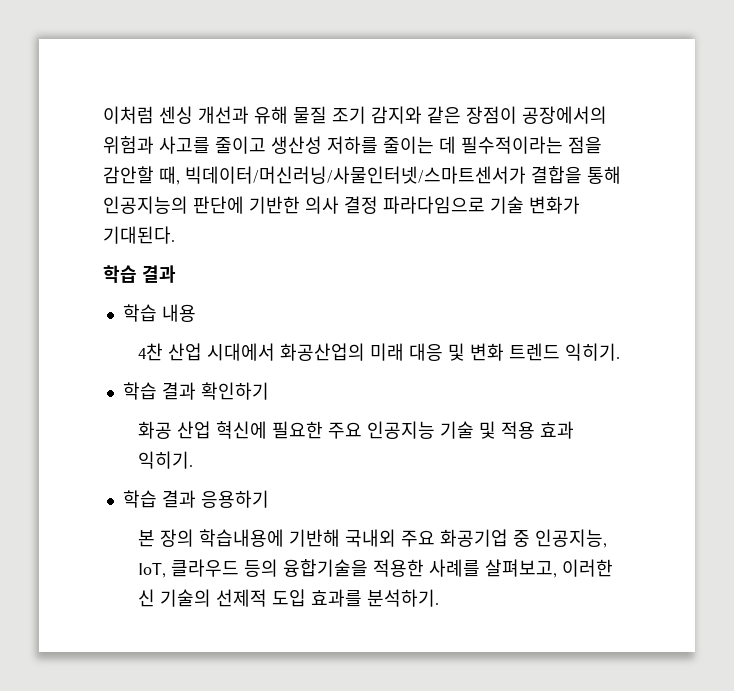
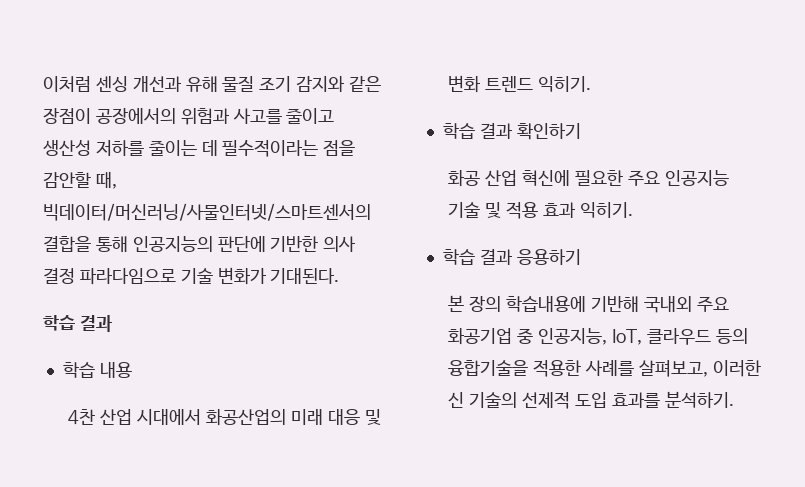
- 이처럼 센싱 개선과 유해 물질 조기 감지와 같은 장점이 공장에서의 위험과 사고를 줄이고 생산성 저하를 줄이는 데 필수적이라는 점을 감안할 때, 빅데이터/머신러닝/사물인터넷/스마트센서가 결합을 통해 인공지능의 판단에 기반한 의사 결정 파라다임으로 기술 변화가 기대된다.
+ 이처럼 센싱 개선과 유해 물질 조기 감지와 같은 장점이 공장에서의 위험과 사고를 줄이고 생산성 저하를 줄이는 데 필수적이라는 점을 감안할 때, 빅데이터/머신러닝/사물인터넷/스마트센서의 결합을 통해 인공지능의 판단에 기반한 의사 결정 파라다임으로 기술 변화가 기대된다.

